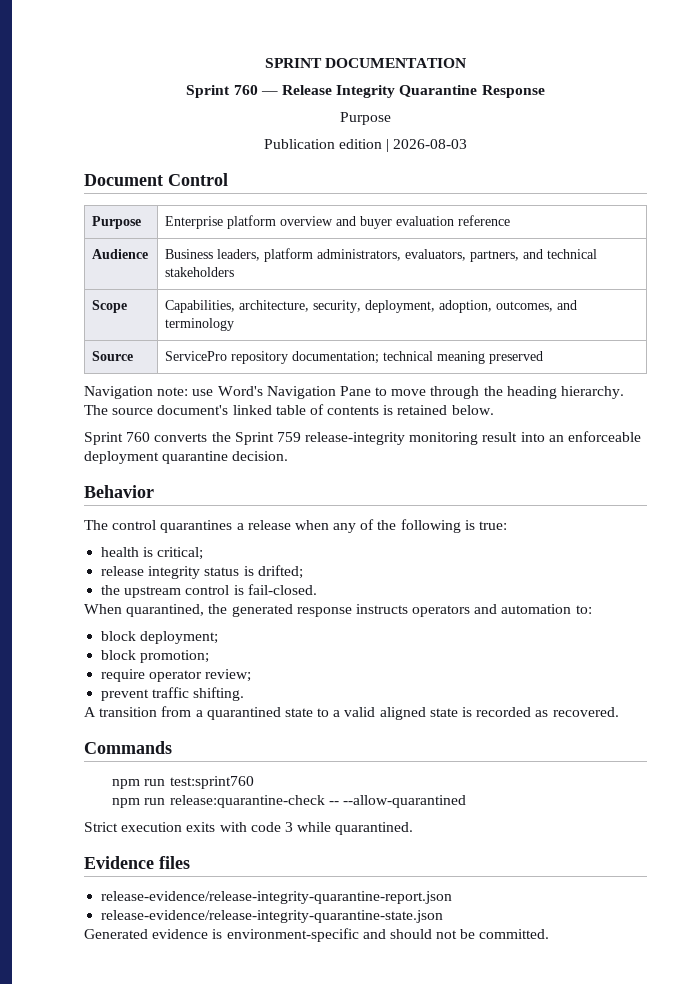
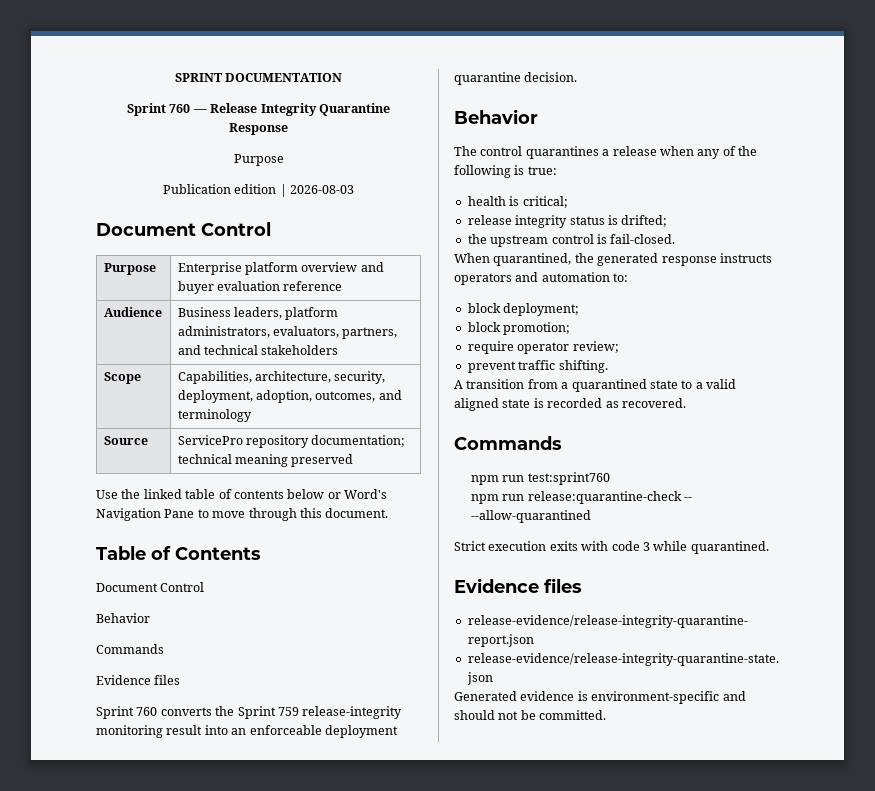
- Navigation note: use Word's Navigation Pane to move through the heading hierarchy. The source document's linked table of contents is retained below.
+ Use the linked table of contents below or Word's Navigation Pane to move through this document.
+ Table of Contents
+ Document Control
+ Behavior
+ Commands
+ Evidence files

